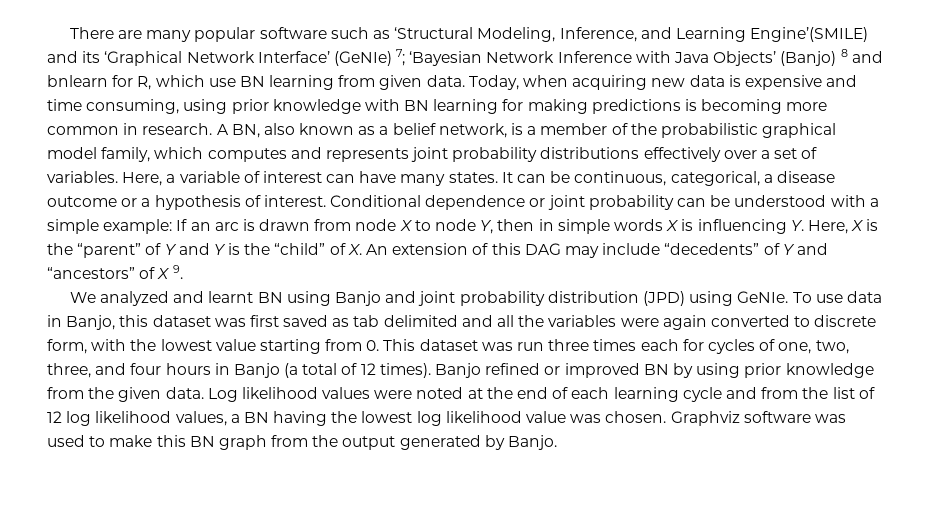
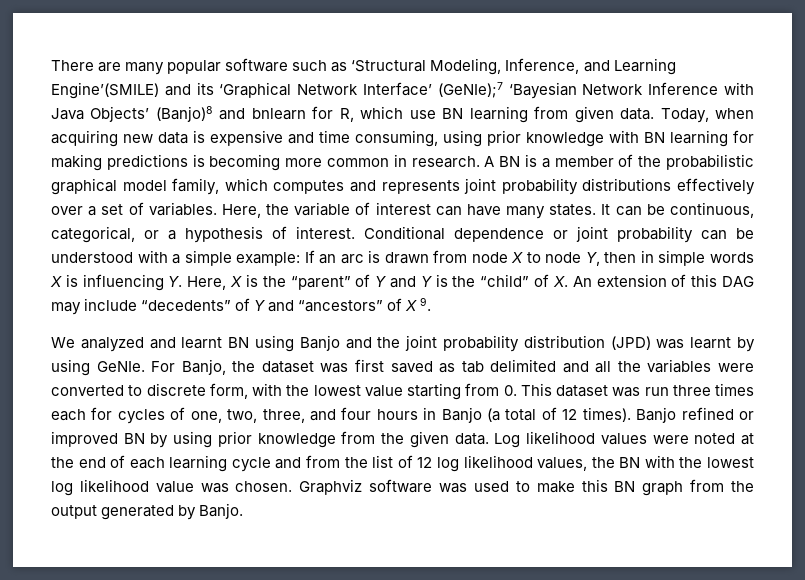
- There are many popular software such as ‘Structural Modeling, Inference, and Learning Engine’(SMILE) and its ‘Graphical Network Interface’ (GeNIe) 7; ‘Bayesian Network Inference with Java Objects’ (Banjo) 8 and bnlearn for R, which use BN learning from given data.
+ There are many popular software such as ‘Structural Modeling, Inference, and Learning Engine’(SMILE) and its ‘Graphical Network Interface’ (GeNIe);7 ‘Bayesian Network Inference with Java Objects’ (Banjo)8 and bnlearn for R, which use BN learning from given data.
- A BN, also known as a belief network, is a member of the probabilistic graphical model family, which computes and represents joint probability distributions effectively over a set of variables.
+ A BN is a member of the probabilistic graphical model family, which computes and represents joint probability distributions effectively over a set of variables.
- Here, a variable of interest can have many states.
+ Here, the variable of interest can have many states.
- It can be continuous, categorical, a disease outcome or a hypothesis of interest.
+ It can be continuous, categorical, or a hypothesis of interest.
- We analyzed and learnt BN using Banjo and joint probability distribution (JPD) using GeNIe. To use data in Banjo, this dataset was first saved as tab delimited and all the variables were again converted to discrete form, with the lowest value starting from 0. This dataset was run three times each for cycles of one, two, three, and four hours in Banjo (a total of 12 times).
+ We analyzed and learnt BN using Banjo and the joint probability distribution (JPD) was learnt by using GeNIe. For Banjo, the dataset was first saved as tab delimited and all the variables were converted to discrete form, with the lowest value starting from 0. This dataset was run three times each for cycles of one, two, three, and four hours in Banjo (a total of 12 times).
- Log likelihood values were noted at the end of each learning cycle and from the list of 12 log likelihood values, a BN having the lowest log likelihood value was chosen.
+ Log likelihood values were noted at the end of each learning cycle and from the list of 12 log likelihood values, the BN with the lowest log likelihood value was chosen.

